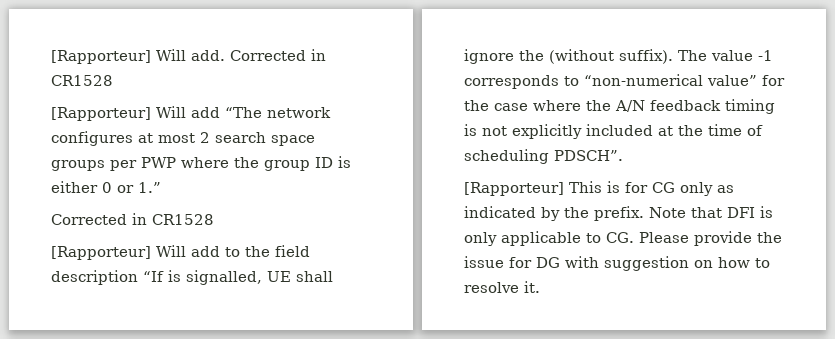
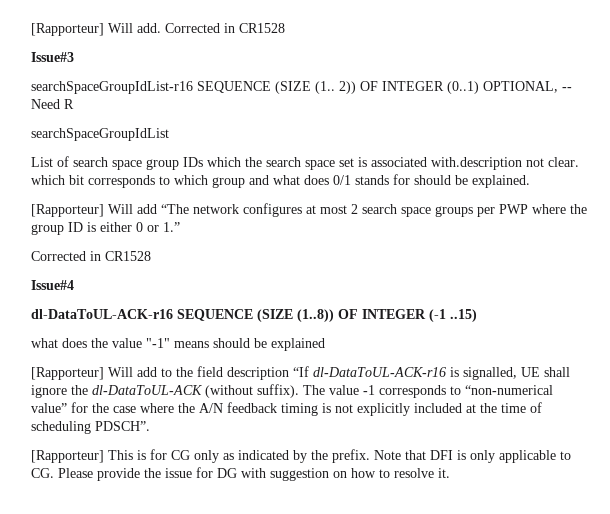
+ Issue#3
+ searchSpaceGroupIdList-r16 SEQUENCE (SIZE (1.. 2)) OF INTEGER (0..1) OPTIONAL, -- Need R
+ searchSpaceGroupIdList
+ List of search space group IDs which the search space set is associated with.description not clear. which bit corresponds to which group and what does 0/1 stands for should be explained.
+ Issue#4
+ dl-DataToUL-ACK-r16 SEQUENCE (SIZE (1..8)) OF INTEGER (-1 ..15)
+ what does the value "-1" means should be explained
- [Rapporteur] Will add to the field description “If is signalled, UE shall ignore the (without suffix).
+ [Rapporteur] Will add to the field description “If dl-DataToUL-ACK-r16 is signalled, UE shall ignore the dl-DataToUL-ACK (without suffix).

